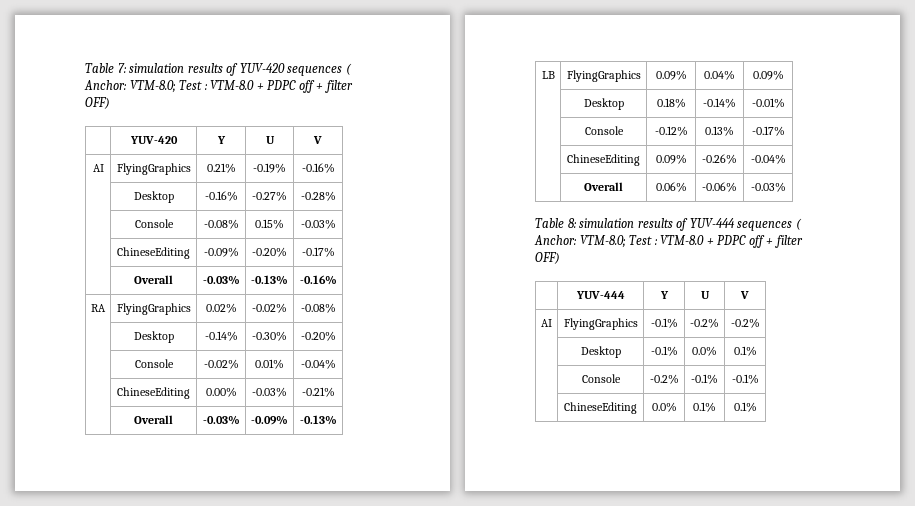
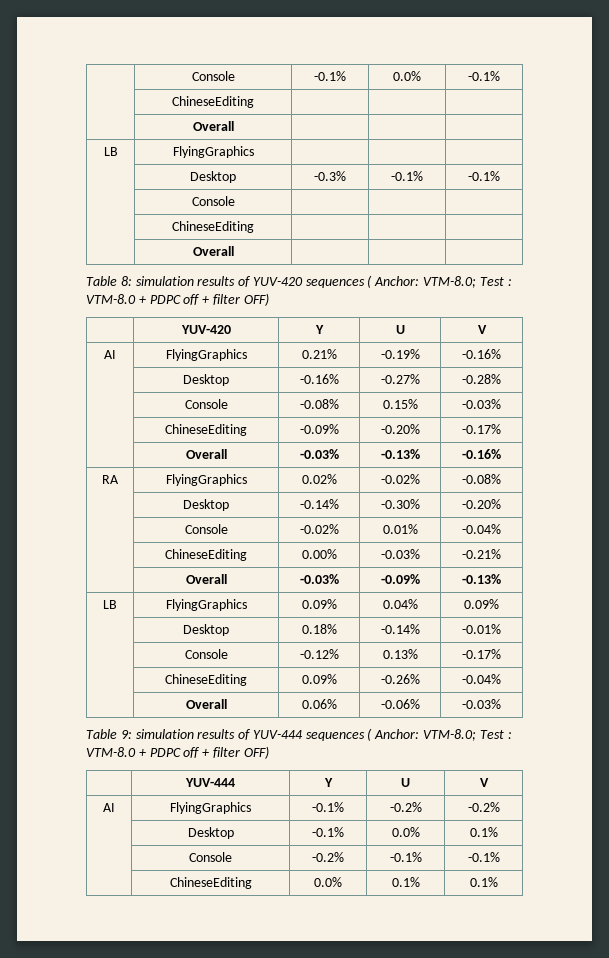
- Table 7: simulation results of YUV-420 sequences ( Anchor: VTM-8.0; Test : VTM-8.0 + PDPC off + filter OFF)
+ | Console | -0.1% | 0.0% | -0.1%
+ | ChineseEditing | | |
+ | Overall | | |
+ LB | FlyingGraphics | | |
+ | Desktop | -0.3% | -0.1% | -0.1%
+ | Console | | |
+ | ChineseEditing | | |
+ | Overall | | |
+ Table 8: simulation results of YUV-420 sequences ( Anchor: VTM-8.0; Test : VTM-8.0 + PDPC off + filter OFF)
- Table 8: simulation results of YUV-444 sequences ( Anchor: VTM-8.0; Test : VTM-8.0 + PDPC off + filter OFF)
+ Table 9: simulation results of YUV-444 sequences ( Anchor: VTM-8.0; Test : VTM-8.0 + PDPC off + filter OFF)

